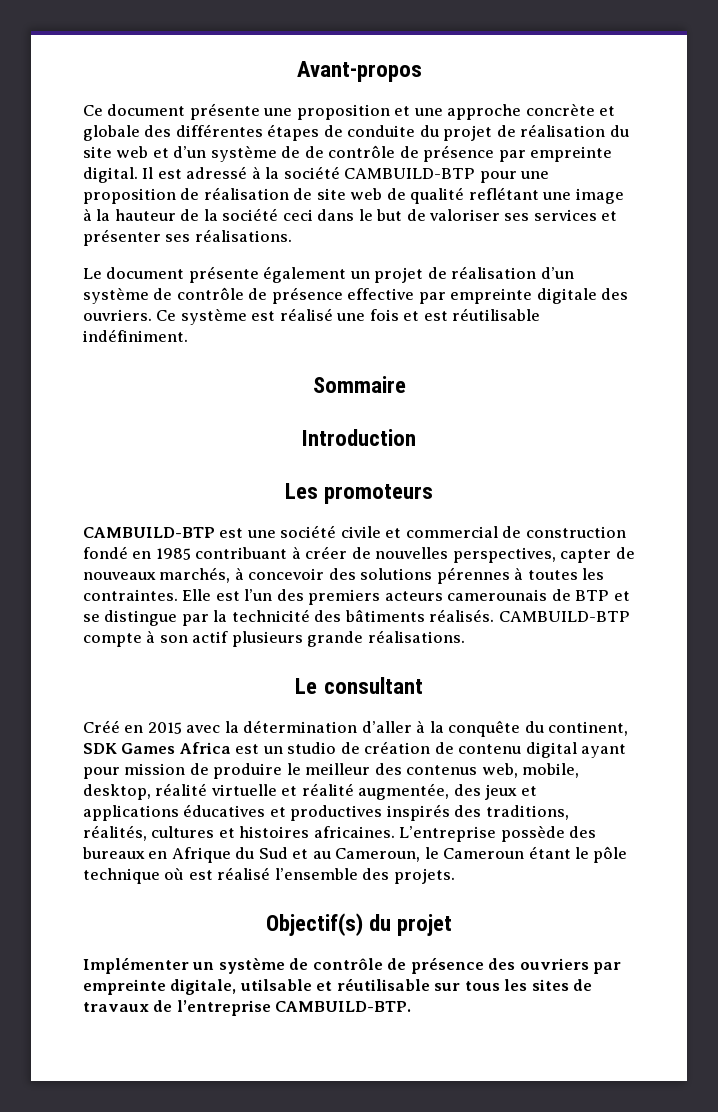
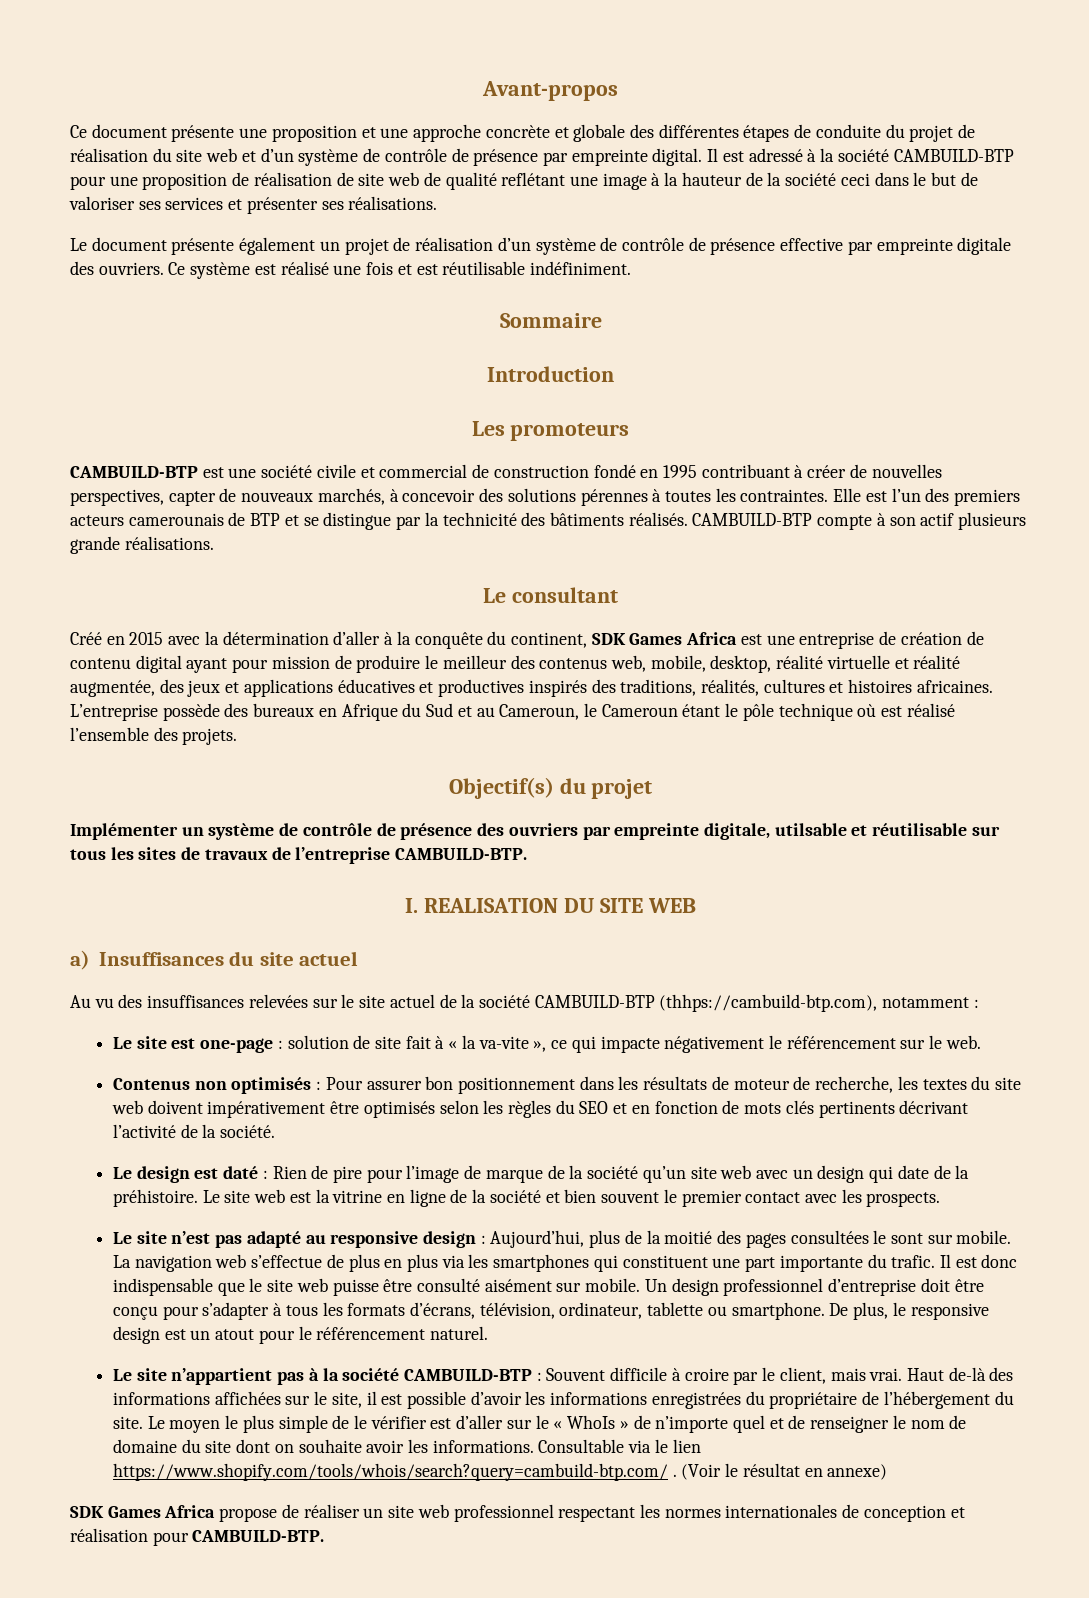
- Ce document présente une proposition et une approche concrète et globale des différentes étapes de conduite du projet de réalisation du site web et d’un système de de contrôle de présence par empreinte digital.
+ Ce document présente une proposition et une approche concrète et globale des différentes étapes de conduite du projet de réalisation du site web et d’un système de contrôle de présence par empreinte digital.
- CAMBUILD-BTP est une société civile et commercial de construction fondé en 1985 contribuant à créer de nouvelles perspectives, capter de nouveaux marchés, à concevoir des solutions pérennes à toutes les contraintes.
+ CAMBUILD-BTP est une société civile et commercial de construction fondé en 1995 contribuant à créer de nouvelles perspectives, capter de nouveaux marchés, à concevoir des solutions pérennes à toutes les contraintes.
- Créé en 2015 avec la détermination d’aller à la conquête du continent, SDK Games Africa est un studio de création de contenu digital ayant pour mission de produire le meilleur des contenus web, mobile, desktop, réalité virtuelle et réalité augmentée, des jeux et applications éducatives et productives inspirés des traditions, réalités, cultures et histoires africaines.
+ Créé en 2015 avec la détermination d’aller à la conquête du continent, SDK Games Africa est une entreprise de création de contenu digital ayant pour mission de produire le meilleur des contenus web, mobile, desktop, réalité virtuelle et réalité augmentée, des jeux et applications éducatives et productives inspirés des traditions, réalités, cultures et histoires africaines.
+ I. REALISATION DU SITE WEB
+ a) Insuffisances du site actuel
+ Au vu des insuffisances relevées sur le site actuel de la société CAMBUILD-BTP (thhps://cambuild-btp.com), notamment :
+ Le site est one-page : solution de site fait à « la va-vite », ce qui impacte négativement le référencement sur le web.
+ Contenus non optimisés : Pour assurer bon positionnement dans les résultats de moteur de recherche, les textes du site web doivent impérativement être optimisés selon les règles du SEO et en fonction de mots clés pertinents décrivant l’activité de la société.
+ Le design est daté : Rien de pire pour l’image de marque de la société qu’un site web avec un design qui date de la préhistoire. Le site web est la vitrine en ligne de la société et bien souvent le premier contact avec les prospects.
+ Le site n’est pas adapté au responsive design : Aujourd’hui, plus de la moitié des pages consultées le sont sur mobile. La navigation web s’effectue de plus en plus via les smartphones qui constituent une part importante du trafic. Il est donc indispensable que le site web puisse être consulté aisément sur mobile. Un design professionnel d’entreprise doit être conçu pour s’adapter à tous les formats d’écrans, télévision, ordinateur, tablette ou smartphone. De plus, le responsive design est un atout pour le référencement naturel.
+ Le site n’appartient pas à la société CAMBUILD-BTP : Souvent difficile à croire par le client, mais vrai. Haut de-là des informations affichées sur le site, il est possible d’avoir les informations enregistrées du propriétaire de l’hébergement du site. Le moyen le plus simple de le vérifier est d’aller sur le « WhoIs » de n’importe quel et de renseigner le nom de domaine du site dont on souhaite avoir les informations. Consultable via le lien https://www.shopify.com/tools/whois/search?query=cambuild-btp.com/ . (Voir le résultat en annexe)
+ SDK Games Africa propose de réaliser un site web professionnel respectant les normes internationales de conception et réalisation pour CAMBUILD-BTP.

